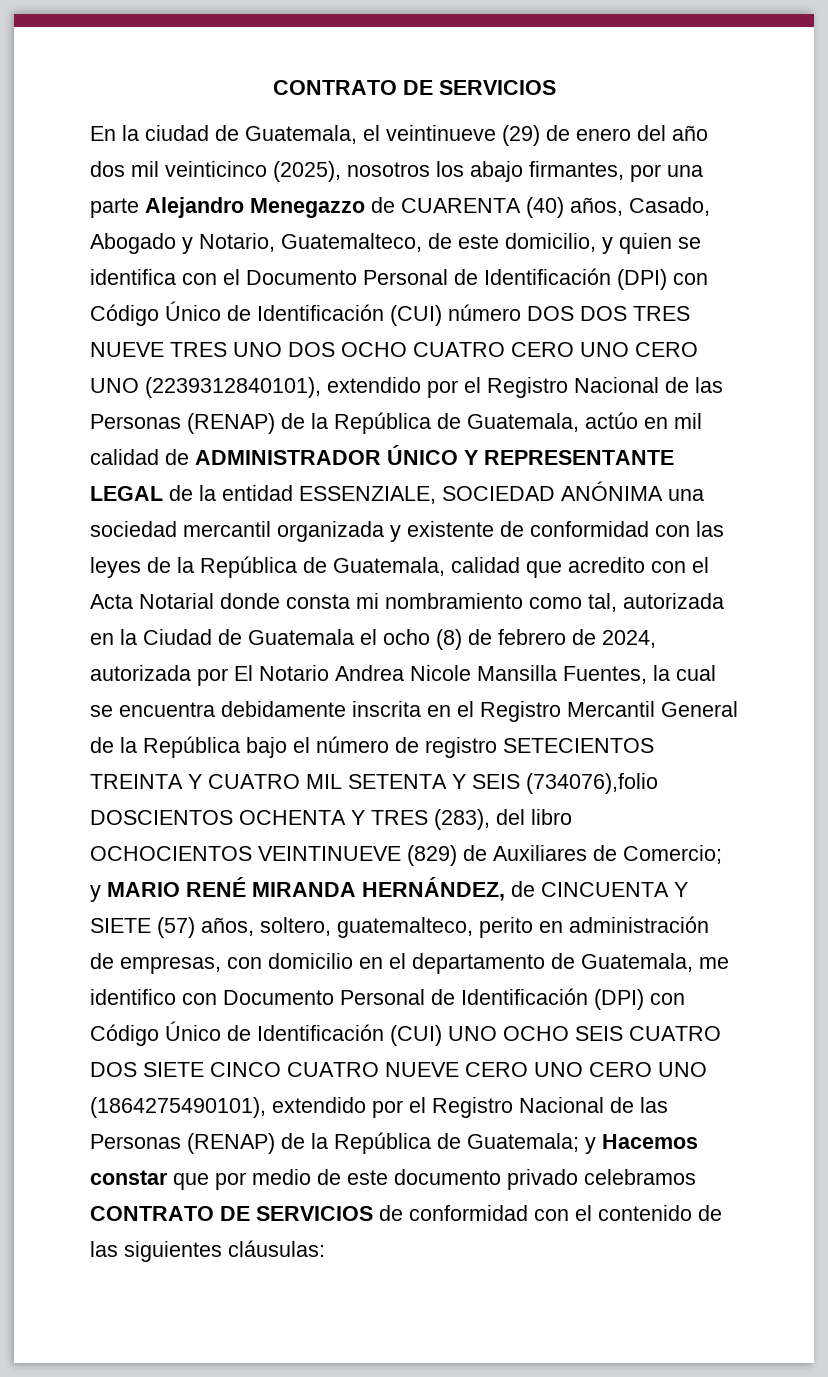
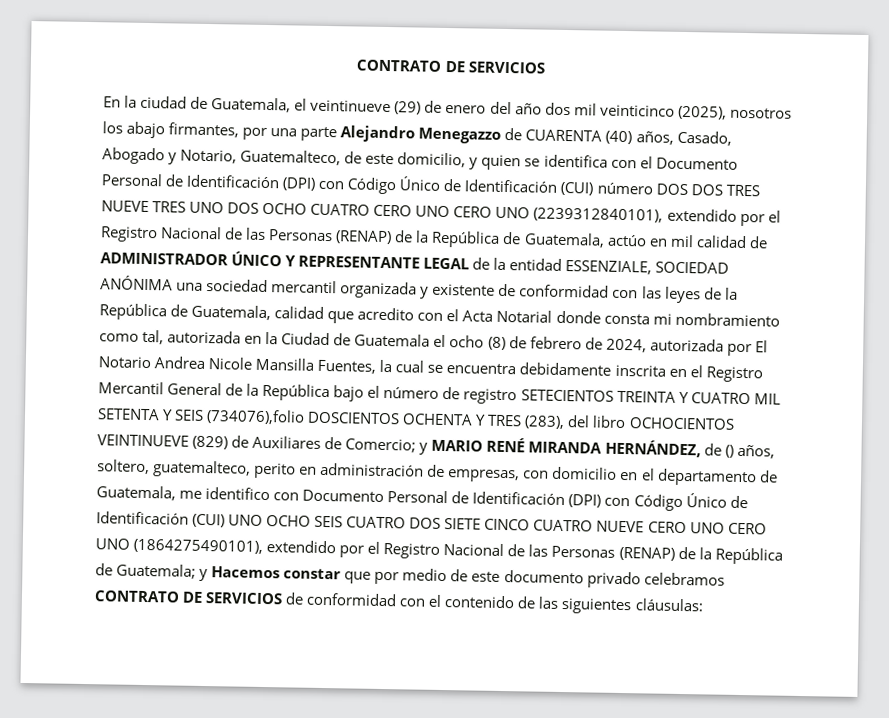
- y MARIO RENÉ MIRANDA HERNÁNDEZ, de CINCUENTA Y SIETE (57) años, soltero, guatemalteco, perito en administración de empresas, con domicilio en el departamento de Guatemala, me identifico con Documento Personal de Identificación (DPI) con Código Único de Identificación (CUI) UNO OCHO SEIS CUATRO DOS SIETE CINCO CUATRO NUEVE CERO UNO CERO UNO (1864275490101), extendido por el Registro Nacional de las Personas (RENAP) de la República de Guatemala;
+ y MARIO RENÉ MIRANDA HERNÁNDEZ, de () años, soltero, guatemalteco, perito en administración de empresas, con domicilio en el departamento de Guatemala, me identifico con Documento Personal de Identificación (DPI) con Código Único de Identificación (CUI) UNO OCHO SEIS CUATRO DOS SIETE CINCO CUATRO NUEVE CERO UNO CERO UNO (1864275490101), extendido por el Registro Nacional de las Personas (RENAP) de la República de Guatemala;

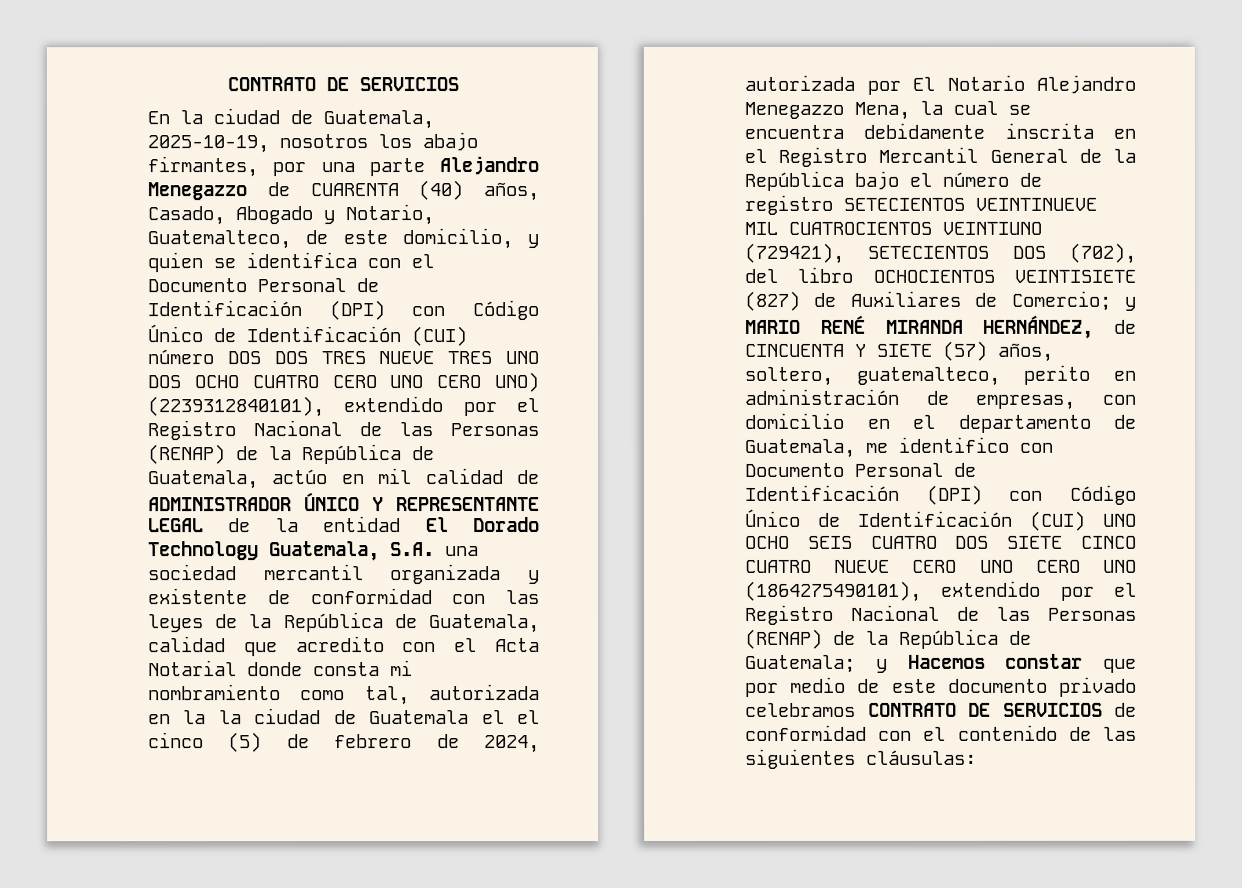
- En la ciudad de Guatemala, el veintinueve (29) de enero del año dos mil veinticinco (2025), nosotros los abajo firmantes, por una parte Alejandro Menegazzo de CUARENTA (40) años, Casado, Abogado y Notario, Guatemalteco, de este domicilio, y quien se identifica con el Documento Personal de Identificación (DPI) con Código Único de Identificación (CUI) número DOS DOS TRES NUEVE TRES UNO DOS OCHO CUATRO CERO UNO CERO UNO (2239312840101), extendido por el Registro Nacional de las Personas (RENAP) de la República de Guatemala, actúo en mil calidad de ADMINISTRADOR ÚNICO Y REPRESENTANTE LEGAL de la entidad ESSENZIALE, SOCIEDAD ANÓNIMA una sociedad mercantil organizada y existente de conformidad con las leyes de la República de Guatemala, calidad que acredito con el Acta Notarial donde consta mi nombramiento como tal, autorizada en la Ciudad de Guatemala el ocho (8) de febrero de 2024, autorizada por El Notario Andrea Nicole Mansilla Fuentes, la cual se encuentra debidamente inscrita en el Registro Mercantil General de la República bajo el número de registro SETECIENTOS TREINTA Y CUATRO MIL SETENTA Y SEIS (734076),folio DOSCIENTOS OCHENTA Y TRES (283), del libro OCHOCIENTOS VEINTINUEVE (829) de Auxiliares de Comercio;
+ En la ciudad de Guatemala, 2025-10-19, nosotros los abajo firmantes, por una parte Alejandro Menegazzo de CUARENTA (40) años, Casado, Abogado y Notario, Guatemalteco, de este domicilio, y quien se identifica con el Documento Personal de Identificación (DPI) con Código Único de Identificación (CUI) número DOS DOS TRES NUEVE TRES UNO DOS OCHO CUATRO CERO UNO CERO UNO) (2239312840101), extendido por el Registro Nacional de las Personas (RENAP) de la República de Guatemala, actúo en mil calidad de ADMINISTRADOR ÚNICO Y REPRESENTANTE LEGAL de la entidad El Dorado Technology Guatemala, S.A. una sociedad mercantil organizada y existente de conformidad con las leyes de la República de Guatemala, calidad que acredito con el Acta Notarial donde consta mi nombramiento como tal, autorizada en la la ciudad de Guatemala el el cinco (5) de febrero de 2024, autorizada por El Notario Alejandro Menegazzo Mena, la cual se encuentra debidamente inscrita en el Registro Mercantil General de la República bajo el número de registro SETECIENTOS VEINTINUEVE MIL CUATROCIENTOS VEINTIUNO (729421), SETECIENTOS DOS (702), del libro OCHOCIENTOS VEINTISIETE (827) de Auxiliares de Comercio;
- y MARIO RENÉ MIRANDA HERNÁNDEZ, de () años, soltero, guatemalteco, perito en administración de empresas, con domicilio en el departamento de Guatemala, me identifico con Documento Personal de Identificación (DPI) con Código Único de Identificación (CUI) UNO OCHO SEIS CUATRO DOS SIETE CINCO CUATRO NUEVE CERO UNO CERO UNO (1864275490101), extendido por el Registro Nacional de las Personas (RENAP) de la República de Guatemala;
+ y MARIO RENÉ MIRANDA HERNÁNDEZ, de CINCUENTA Y SIETE (57) años, soltero, guatemalteco, perito en administración de empresas, con domicilio en el departamento de Guatemala, me identifico con Documento Personal de Identificación (DPI) con Código Único de Identificación (CUI) UNO OCHO SEIS CUATRO DOS SIETE CINCO CUATRO NUEVE CERO UNO CERO UNO (1864275490101), extendido por el Registro Nacional de las Personas (RENAP) de la República de Guatemala;

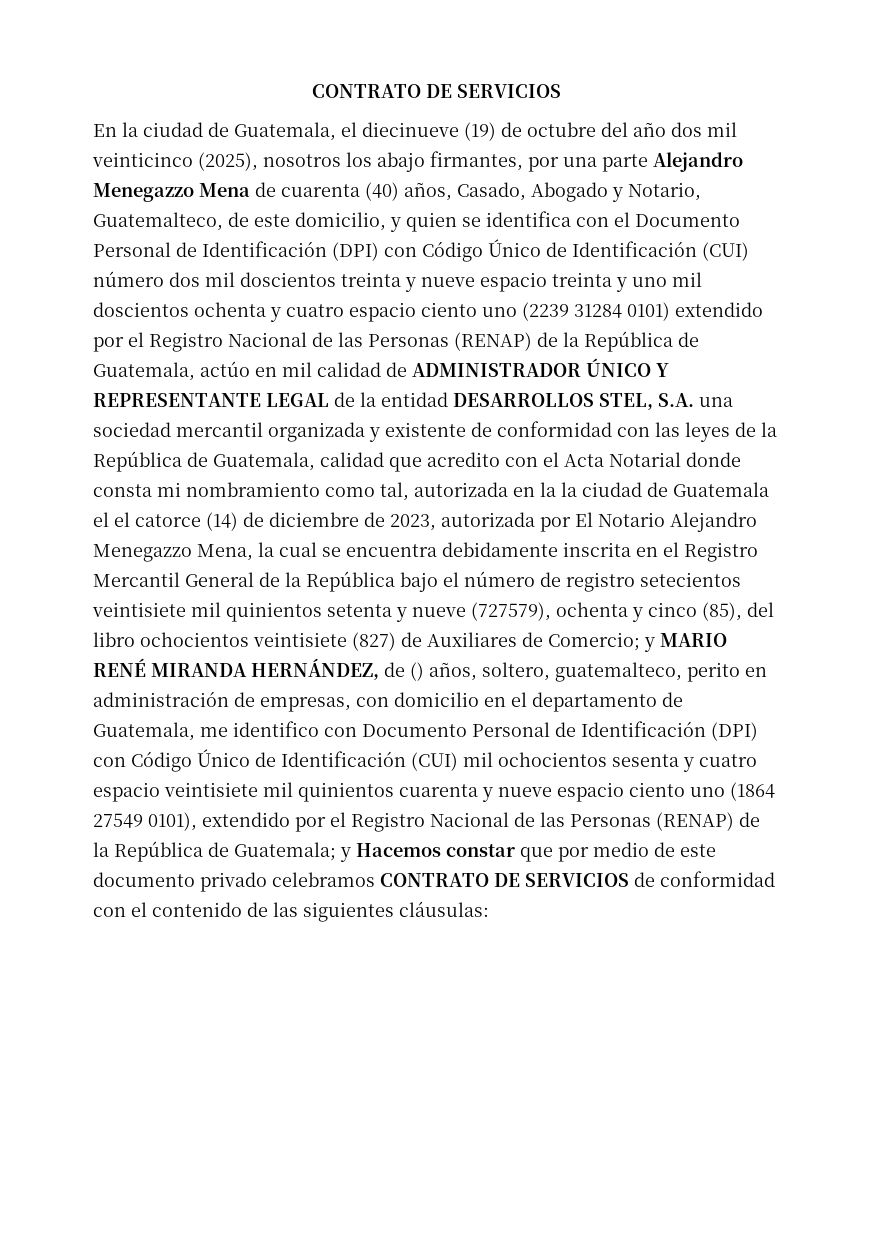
- En la ciudad de Guatemala, 2025-10-19, nosotros los abajo firmantes, por una parte Alejandro Menegazzo de CUARENTA (40) años, Casado, Abogado y Notario, Guatemalteco, de este domicilio, y quien se identifica con el Documento Personal de Identificación (DPI) con Código Único de Identificación (CUI) número DOS DOS TRES NUEVE TRES UNO DOS OCHO CUATRO CERO UNO CERO UNO) (2239312840101), extendido por el Registro Nacional de las Personas (RENAP) de la República de Guatemala, actúo en mil calidad de ADMINISTRADOR ÚNICO Y REPRESENTANTE LEGAL de la entidad El Dorado Technology Guatemala, S.A. una sociedad mercantil organizada y existente de conformidad con las leyes de la República de Guatemala, calidad que acredito con el Acta Notarial donde consta mi nombramiento como tal, autorizada en la la ciudad de Guatemala el el cinco (5) de febrero de 2024, autorizada por El Notario Alejandro Menegazzo Mena, la cual se encuentra debidamente inscrita en el Registro Mercantil General de la República bajo el número de registro SETECIENTOS VEINTINUEVE MIL CUATROCIENTOS VEINTIUNO (729421), SETECIENTOS DOS (702), del libro OCHOCIENTOS VEINTISIETE (827) de Auxiliares de Comercio;
+ En la ciudad de Guatemala, el diecinueve (19) de octubre del año dos mil veinticinco (2025), nosotros los abajo firmantes, por una parte Alejandro Menegazzo Mena de cuarenta (40) años, Casado, Abogado y Notario, Guatemalteco, de este domicilio, y quien se identifica con el Documento Personal de Identificación (DPI) con Código Único de Identificación (CUI) número dos mil doscientos treinta y nueve espacio treinta y uno mil doscientos ochenta y cuatro espacio ciento uno (2239 31284 0101) extendido por el Registro Nacional de las Personas (RENAP) de la República de Guatemala, actúo en mil calidad de ADMINISTRADOR ÚNICO Y REPRESENTANTE LEGAL de la entidad DESARROLLOS STEL, S.A. una sociedad mercantil organizada y existente de conformidad con las leyes de la República de Guatemala, calidad que acredito con el Acta Notarial donde consta mi nombramiento como tal, autorizada en la la ciudad de Guatemala el el catorce (14) de diciembre de 2023, autorizada por El Notario Alejandro Menegazzo Mena, la cual se encuentra debidamente inscrita en el Registro Mercantil General de la República bajo el número de registro setecientos veintisiete mil quinientos setenta y nueve (727579), ochenta y cinco (85), del libro ochocientos veintisiete (827) de Auxiliares de Comercio;
- y MARIO RENÉ MIRANDA HERNÁNDEZ, de CINCUENTA Y SIETE (57) años, soltero, guatemalteco, perito en administración de empresas, con domicilio en el departamento de Guatemala, me identifico con Documento Personal de Identificación (DPI) con Código Único de Identificación (CUI) UNO OCHO SEIS CUATRO DOS SIETE CINCO CUATRO NUEVE CERO UNO CERO UNO (1864275490101), extendido por el Registro Nacional de las Personas (RENAP) de la República de Guatemala;
+ y MARIO RENÉ MIRANDA HERNÁNDEZ, de () años, soltero, guatemalteco, perito en administración de empresas, con domicilio en el departamento de Guatemala, me identifico con Documento Personal de Identificación (DPI) con Código Único de Identificación (CUI) mil ochocientos sesenta y cuatro espacio veintisiete mil quinientos cuarenta y nueve espacio ciento uno (1864 27549 0101), extendido por el Registro Nacional de las Personas (RENAP) de la República de Guatemala;

